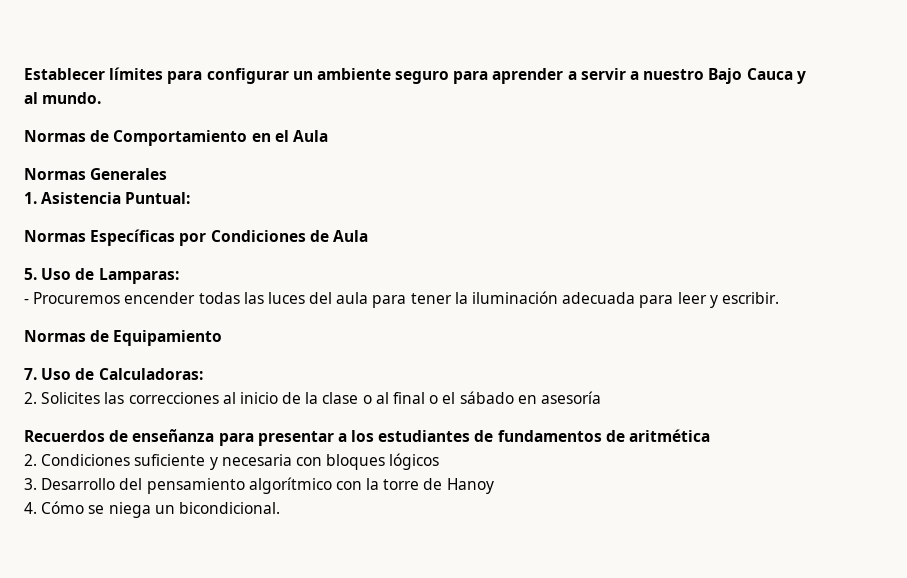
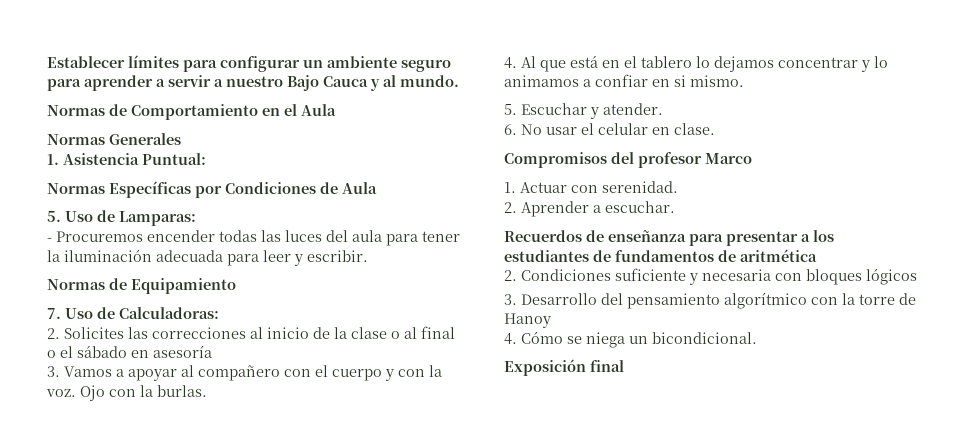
+ 3. Vamos a apoyar al compañero con el cuerpo y con la voz. Ojo con la burlas.
+ 4. Al que está en el tablero lo dejamos concentrar y lo animamos a confiar en si mismo.
+ 5. Escuchar y atender.
+ 6. No usar el celular en clase.
+ Compromisos del profesor Marco
+ 1. Actuar con serenidad.
+ 2. Aprender a escuchar.
+ Exposición final

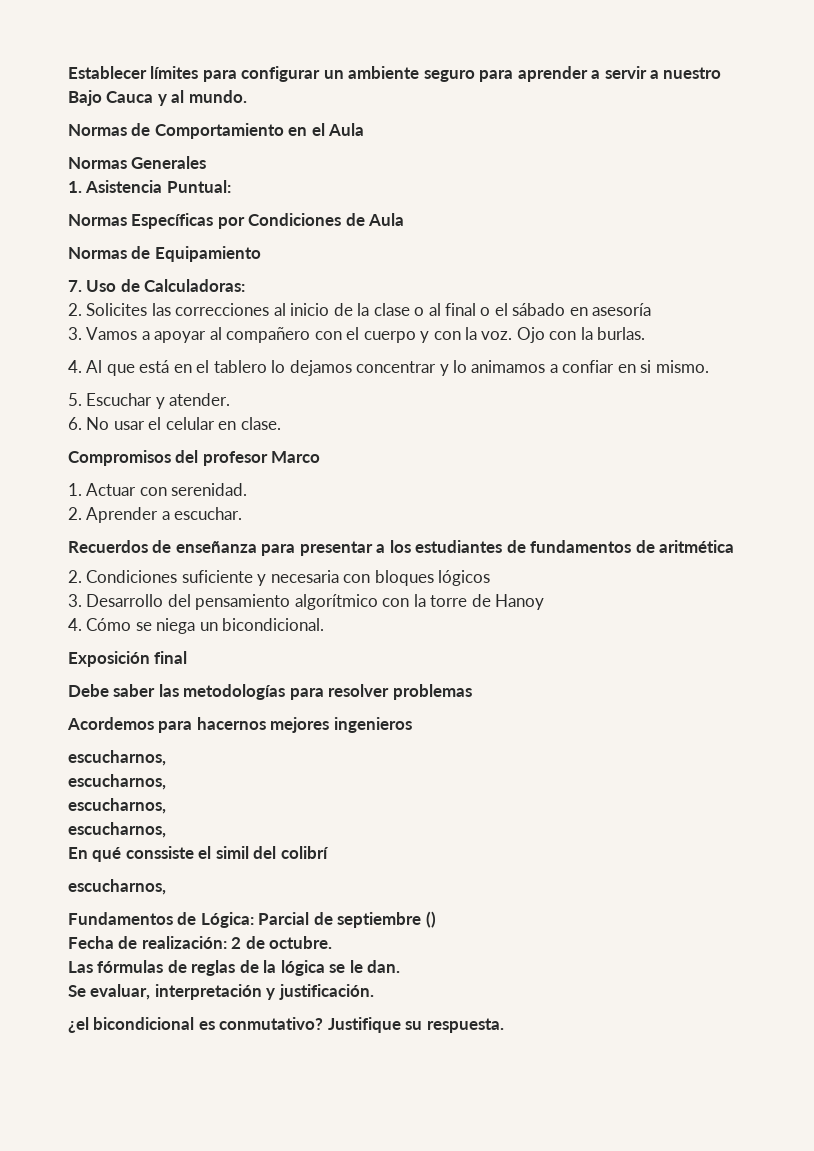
- 5. Uso de Lamparas:
- - Procuremos encender todas las luces del aula para tener la iluminación adecuada para leer y escribir.
+ Debe saber las metodologías para resolver problemas
+ Acordemos para hacernos mejores ingenieros
+ escucharnos,
+ escucharnos,
+ escucharnos,
+ escucharnos,
+ En qué conssiste el simil del colibrí
+ escucharnos,
+ Fundamentos de Lógica: Parcial de septiembre ()
+ Fecha de realización: 2 de octubre.
+ Las fórmulas de reglas de la lógica se le dan.
+ Se evaluar, interpretación y justificación.
+ ¿el bicondicional es conmutativo? Justifique su respuesta.

